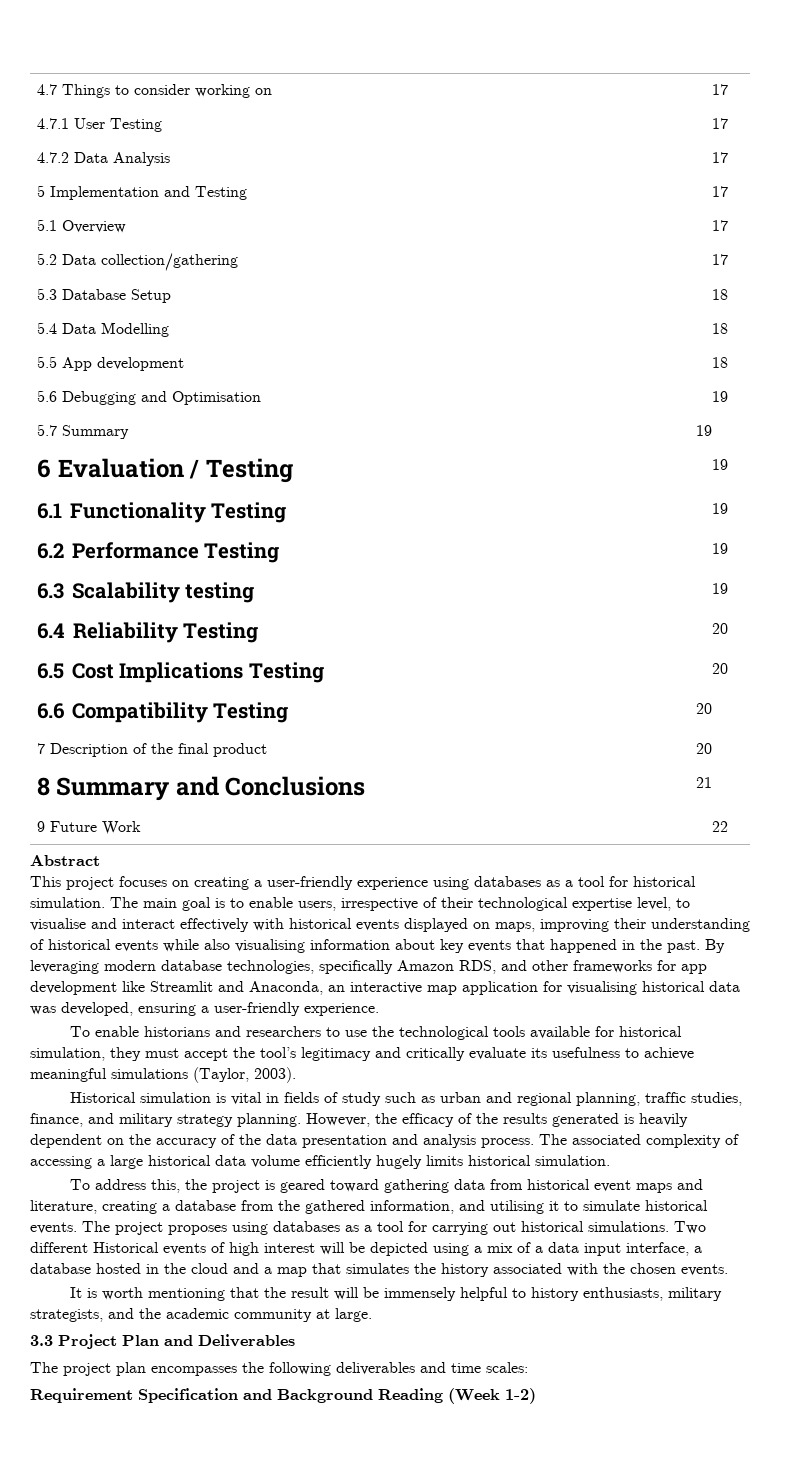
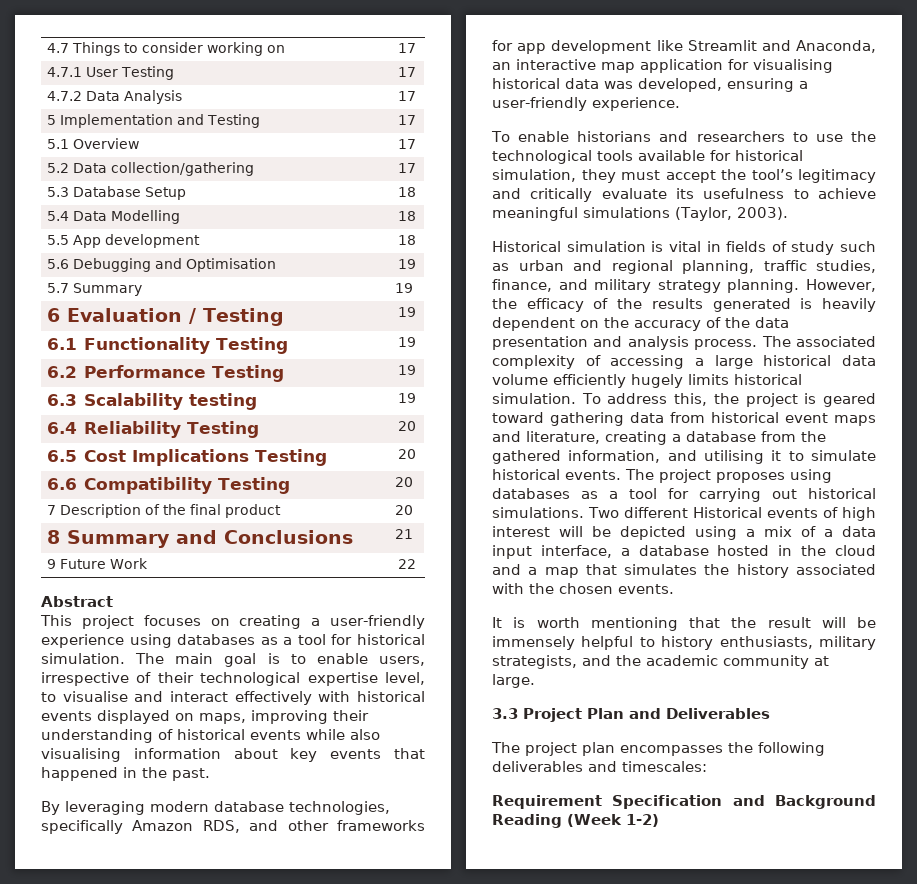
- The main goal is to enable users, irrespective of their technological expertise level, to visualise and interact effectively with historical events displayed on maps, improving their understanding of historical events while also visualising information about key events that happened in the past. By leveraging modern database technologies, specifically Amazon RDS, and other frameworks for app development like Streamlit and Anaconda, an interactive map application for visualising historical data was developed, ensuring a user-friendly experience.
+ The main goal is to enable users, irrespective of their technological expertise level, to visualise and interact effectively with historical events displayed on maps, improving their understanding of historical events while also visualising information about key events that happened in the past.
+ By leveraging modern database technologies, specifically Amazon RDS, and other frameworks for app development like Streamlit and Anaconda, an interactive map application for visualising historical data was developed, ensuring a user-friendly experience.
- The associated complexity of accessing a large historical data volume efficiently hugely limits historical simulation.
- To address this, the project is geared toward gathering data from historical event maps and literature, creating a database from the gathered information, and utilising it to simulate historical events.
+ The associated complexity of accessing a large historical data volume efficiently hugely limits historical simulation. To address this, the project is geared toward gathering data from historical event maps and literature, creating a database from the gathered information, and utilising it to simulate historical events.
- The project plan encompasses the following deliverables and time scales:
+ The project plan encompasses the following deliverables and timescales:

